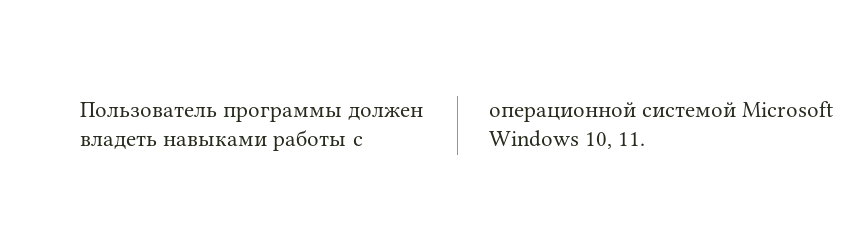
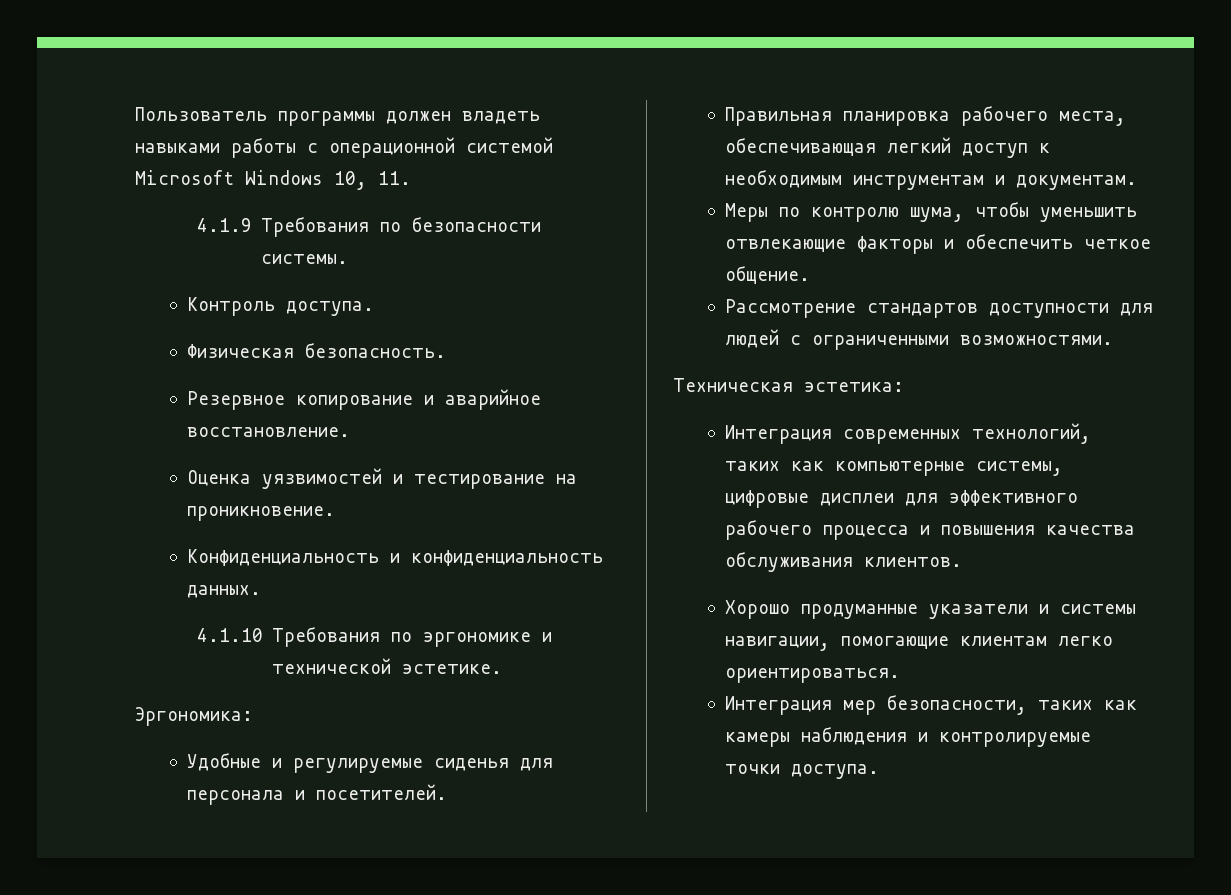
+ 4.1.9 Требования по безопасности системы.
+ Контроль доступа.
+ Физическая безопасность.
+ Резервное копирование и аварийное восстановление.
+ Оценка уязвимостей и тестирование на проникновение.
+ Конфиденциальность и конфиденциальность данных.
+ 4.1.10 Требования по эргономике и технической эстетике.
+ Эргономика:
+ Удобные и регулируемые сиденья для персонала и посетителей.
+ Правильная планировка рабочего места, обеспечивающая легкий доступ к необходимым инструментам и документам.
+ Меры по контролю шума, чтобы уменьшить отвлекающие факторы и обеспечить четкое общение.
+ Рассмотрение стандартов доступности для людей с ограниченными возможностями.
+ Техническая эстетика:
+ Интеграция современных технологий, таких как компьютерные системы, цифровые дисплеи для эффективного рабочего процесса и повышения качества обслуживания клиентов.
+ Хорошо продуманные указатели и системы навигации, помогающие клиентам легко ориентироваться.
+ Интеграция мер безопасности, таких как камеры наблюдения и контролируемые точки доступа.

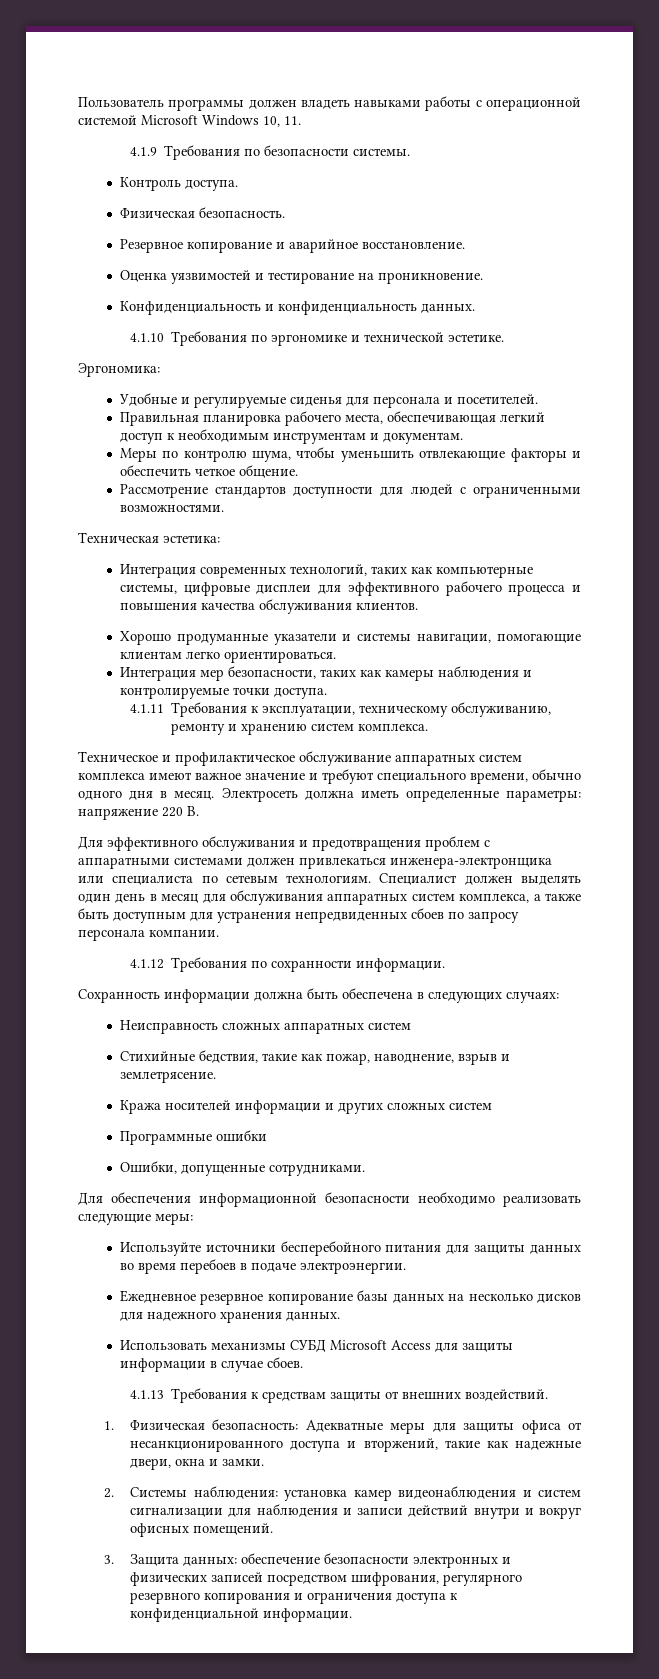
+ 4.1.11 Требования к эксплуатации, техническому обслуживанию, ремонту и хранению систем комплекса.
+ Техническое и профилактическое обслуживание аппаратных систем комплекса имеют важное значение и требуют специального времени, обычно одного дня в месяц. Электросеть должна иметь определенные параметры: напряжение 220 В.
+ Для эффективного обслуживания и предотвращения проблем с аппаратными системами должен привлекаться инженера-электронщика или специалиста по сетевым технологиям. Специалист должен выделять один день в месяц для обслуживания аппаратных систем комплекса, а также быть доступным для устранения непредвиденных сбоев по запросу персонала компании.
+ 4.1.12 Требования по сохранности информации.
+ Сохранность информации должна быть обеспечена в следующих случаях:
+ Неисправность сложных аппаратных систем
+ Стихийные бедствия, такие как пожар, наводнение, взрыв и землетрясение.
+ Кража носителей информации и других сложных систем
+ Программные ошибки
+ Ошибки, допущенные сотрудниками.
+ Для обеспечения информационной безопасности необходимо реализовать следующие меры:
+ Используйте источники бесперебойного питания для защиты данных во время перебоев в подаче электроэнергии.
+ Ежедневное резервное копирование базы данных на несколько дисков для надежного хранения данных.
+ Использовать механизмы СУБД Microsoft Access для защиты информации в случае сбоев.
+ 4.1.13 Требования к средствам защиты от внешних воздействий.
+ 1. Физическая безопасность: Адекватные меры для защиты офиса от несанкционированного доступа и вторжений, такие как надежные двери, окна и замки.
+ 2. Системы наблюдения: установка камер видеонаблюдения и систем сигнализации для наблюдения и записи действий внутри и вокруг офисных помещений.
+ 3. Защита данных: обеспечение безопасности электронных и физических записей посредством шифрования, регулярного резервного копирования и ограничения доступа к конфиденциальной информации.

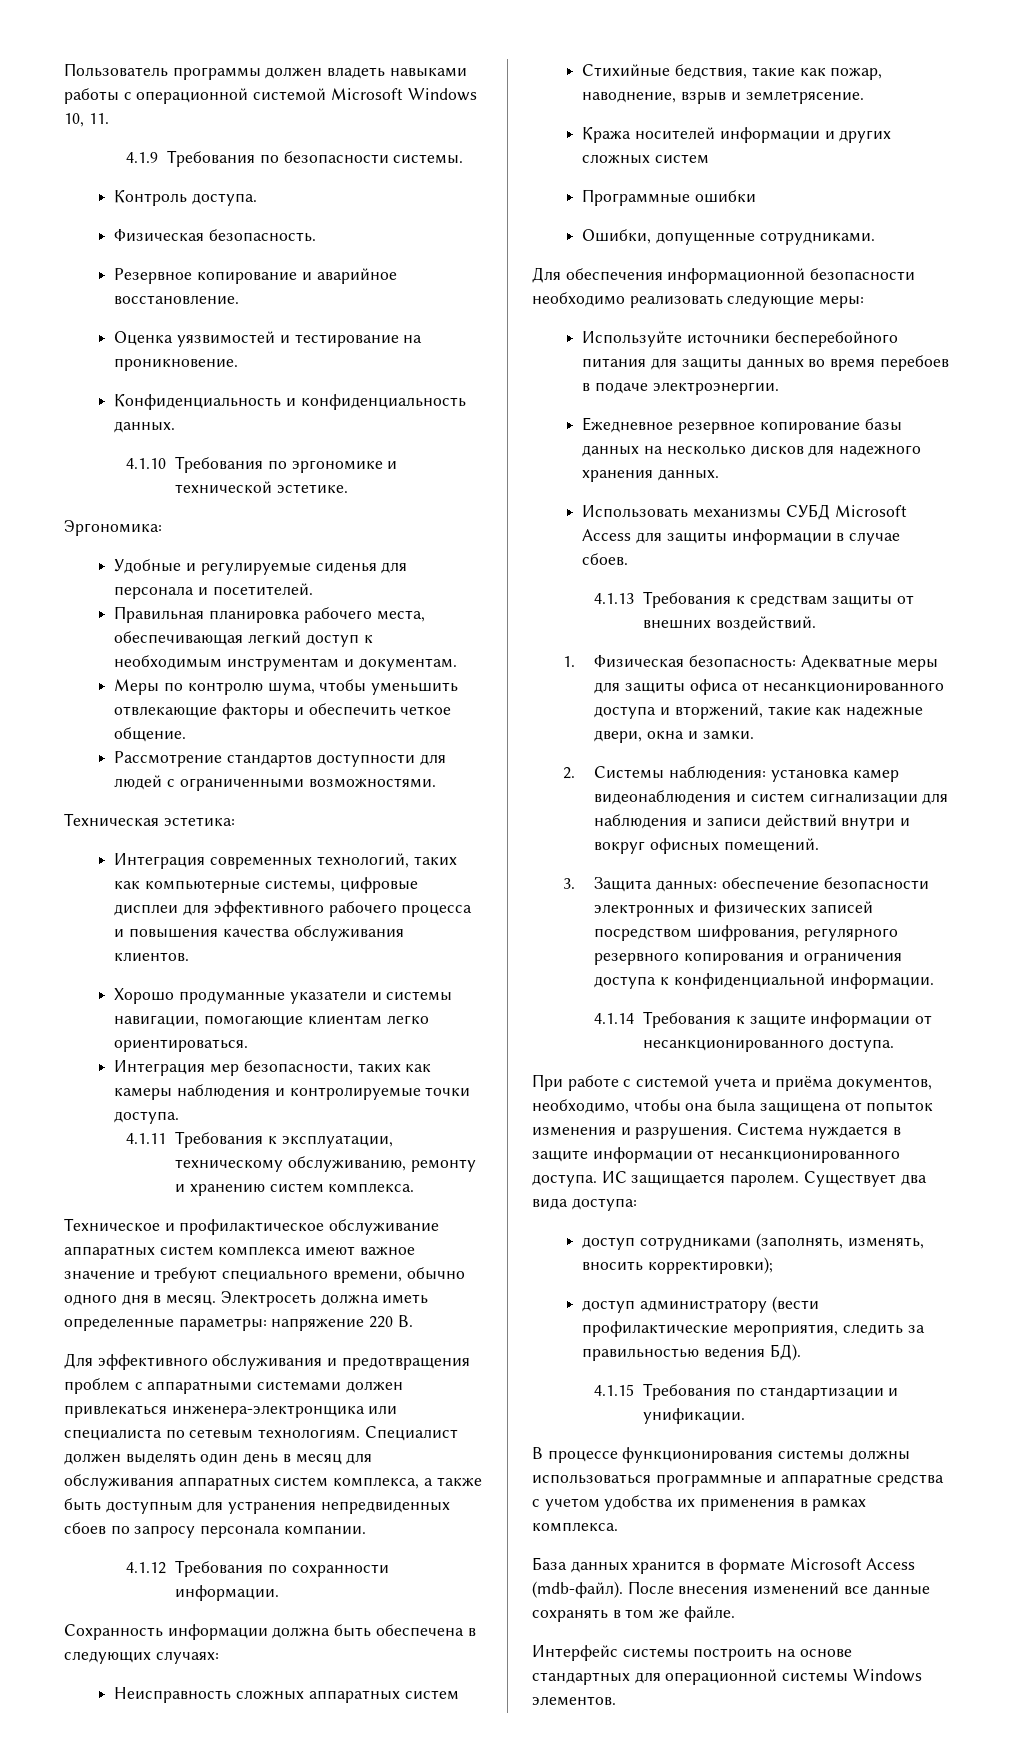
+ 4.1.14 Требования к защите информации от несанкционированного доступа.
+ При работе с системой учета и приёма документов, необходимо, чтобы она была защищена от попыток изменения и разрушения. Система нуждается в защите информации от несанкционированного доступа. ИС защищается паролем. Существует два вида доступа:
+ доступ сотрудниками (заполнять, изменять, вносить корректировки);
+ доступ администратору (вести профилактические мероприятия, следить за правильностью ведения БД).
+ 4.1.15 Требования по стандартизации и унификации.
+ В процессе функционирования системы должны использоваться программные и аппаратные средства с учетом удобства их применения в рамках комплекса.
+ База данных хранится в формате Microsoft Access (mdb-файл). После внесения изменений все данные сохранять в том же файле.
+ Интерфейс системы построить на основе стандартных для операционной системы Windows элементов.

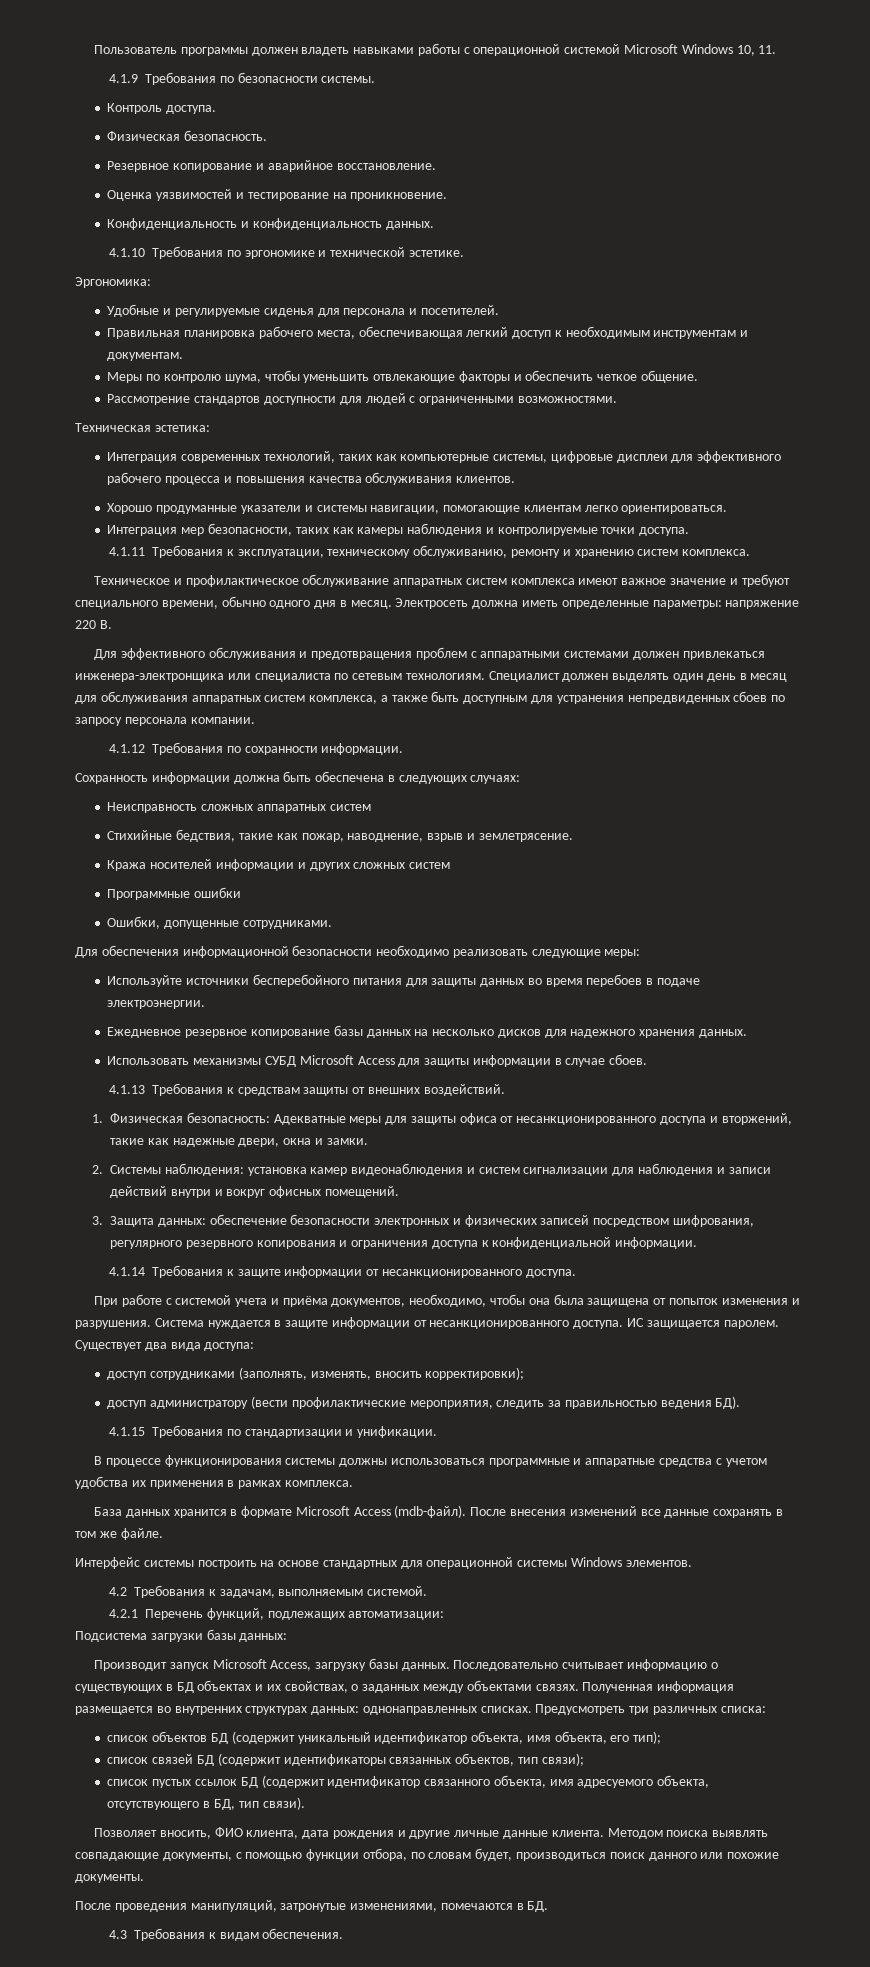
+ 4.2 Требования к задачам, выполняемым системой.
+ 4.2.1 Перечень функций, подлежащих автоматизации:
+ Подсистема загрузки базы данных:
+ Производит запуск Microsoft Access, загрузку базы данных. Последовательно считывает информацию о существующих в БД объектах и их свойствах, о заданных между объектами связях. Полученная информация размещается во внутренних структурах данных: однонаправленных списках. Предусмотреть три различных списка:
+ список объектов БД (содержит уникальный идентификатор объекта, имя объекта, его тип);
+ список связей БД (содержит идентификаторы связанных объектов, тип связи);
+ список пустых ссылок БД (содержит идентификатор связанного объекта, имя адресуемого объекта, отсутствующего в БД, тип связи).
+ Позволяет вносить, ФИО клиента, дата рождения и другие личные данные клиента. Методом поиска выявлять совпадающие документы, с помощью функции отбора, по словам будет, производиться поиск данного или похожие документы.
+ После проведения манипуляций, затронутые изменениями, помечаются в БД.
+ 4.3 Требования к видам обеспечения.

